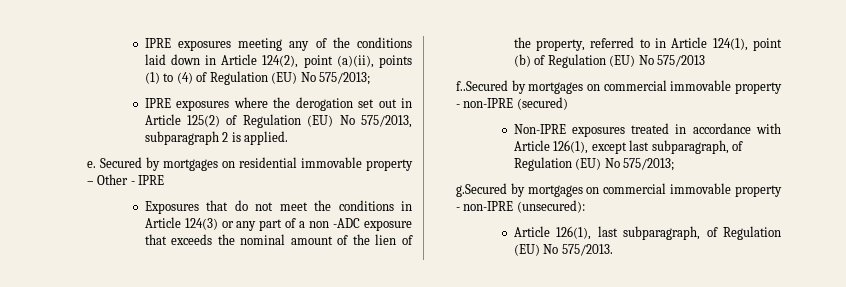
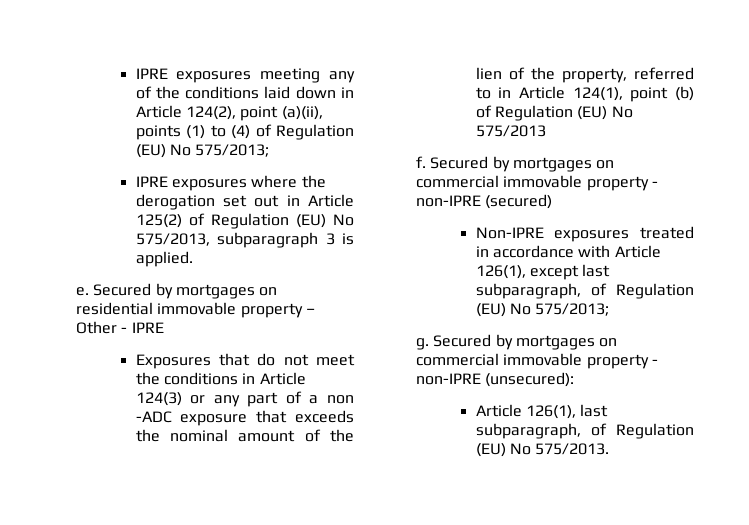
- IPRE exposures where the derogation set out in Article 125(2) of Regulation (EU) No 575/2013, subparagraph 2 is applied.
+ IPRE exposures where the derogation set out in Article 125(2) of Regulation (EU) No 575/2013, subparagraph 3 is applied.
- f..Secured by mortgages on commercial immovable property - non-IPRE (secured)
+ f. Secured by mortgages on commercial immovable property - non-IPRE (secured)
- g.Secured by mortgages on commercial immovable property - non-IPRE (unsecured):
+ g. Secured by mortgages on commercial immovable property - non-IPRE (unsecured):

